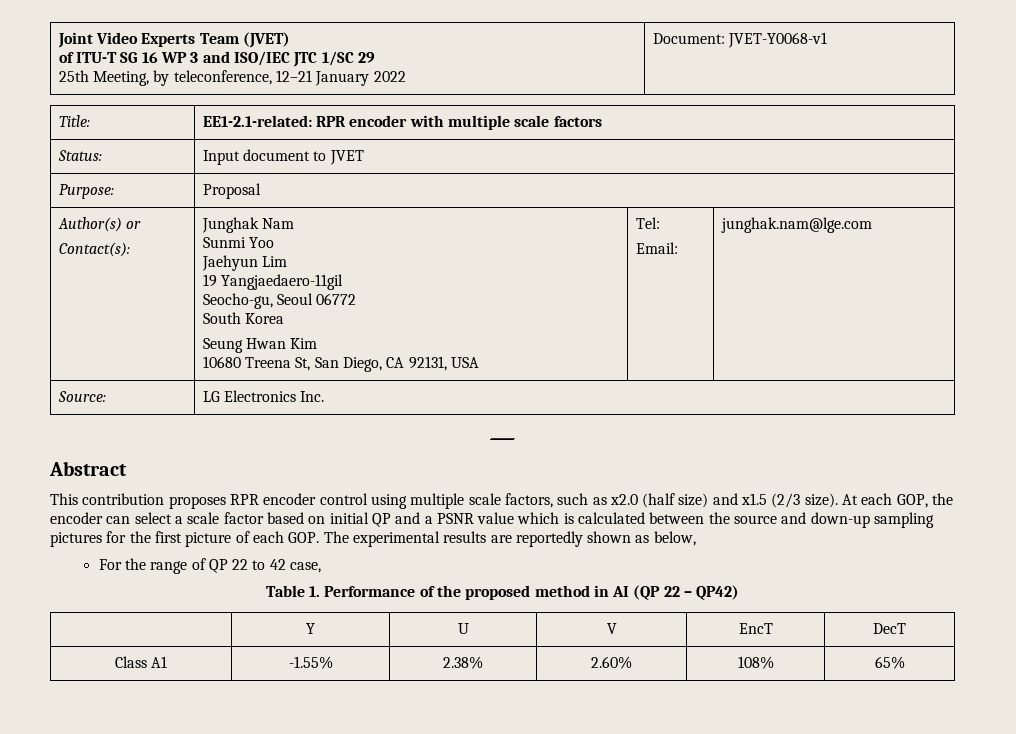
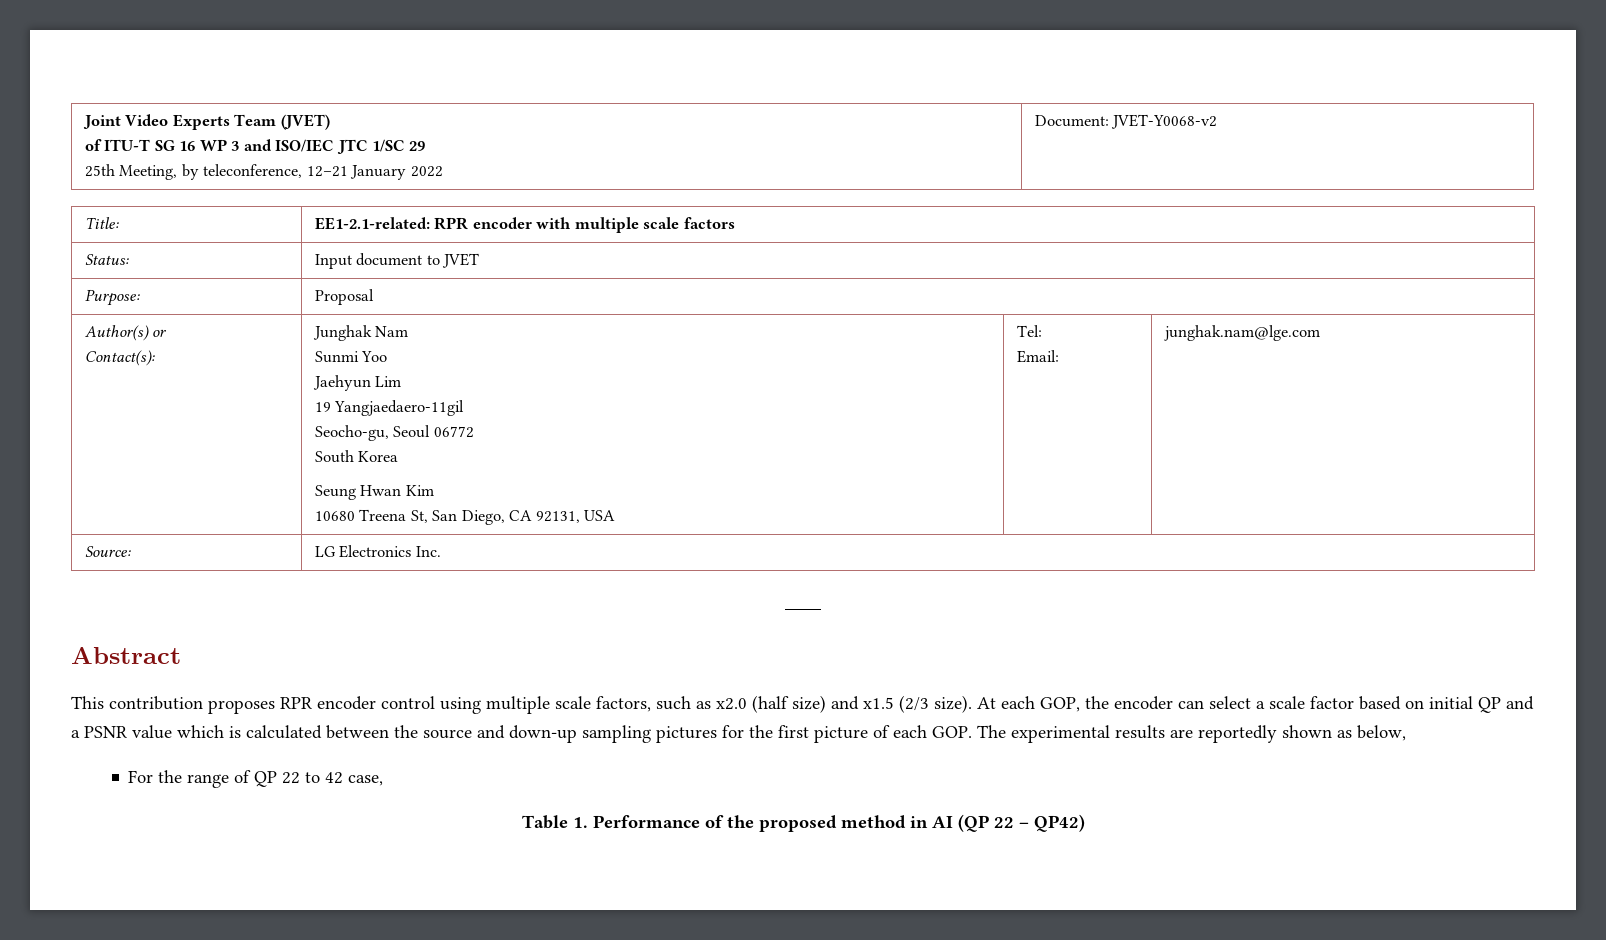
  Joint Video Experts Team (JVET)
  of ITU-T SG 16 WP 3 and ISO/IEC JTC 1/SC 29
- 25th Meeting, by teleconference, 12–21 January 2022 | Document: JVET-Y0068-v1
+ 25th Meeting, by teleconference, 12–21 January 2022 | Document: JVET-Y0068-v2
- | Y | U | V | EncT | DecT
- Class A1 | -1.55% | 2.38% | 2.60% | 108% | 65%

